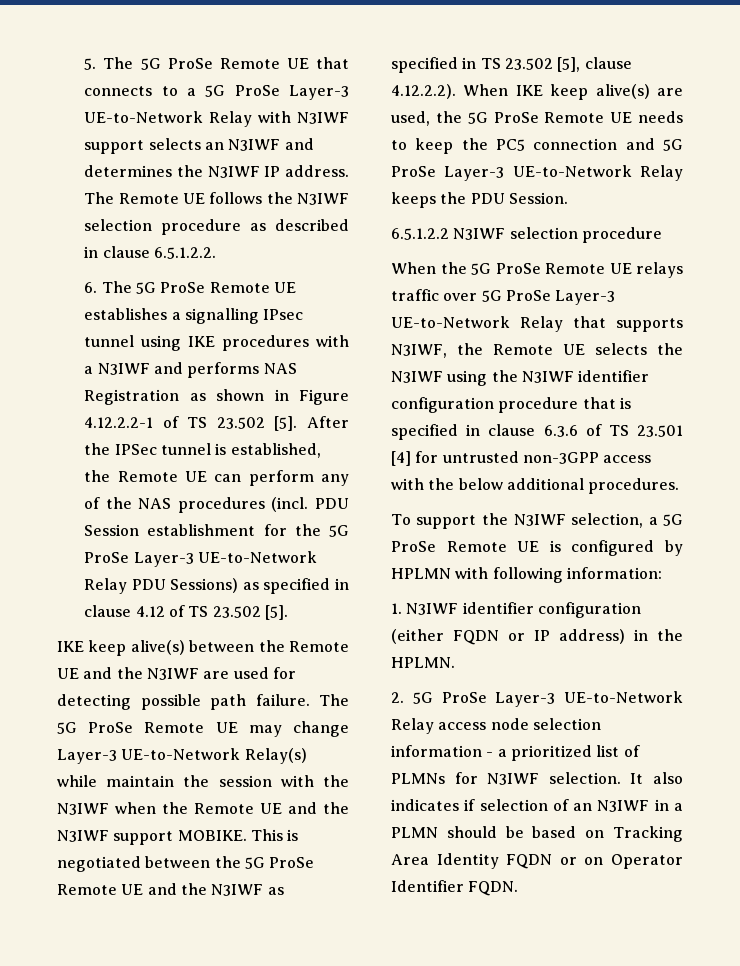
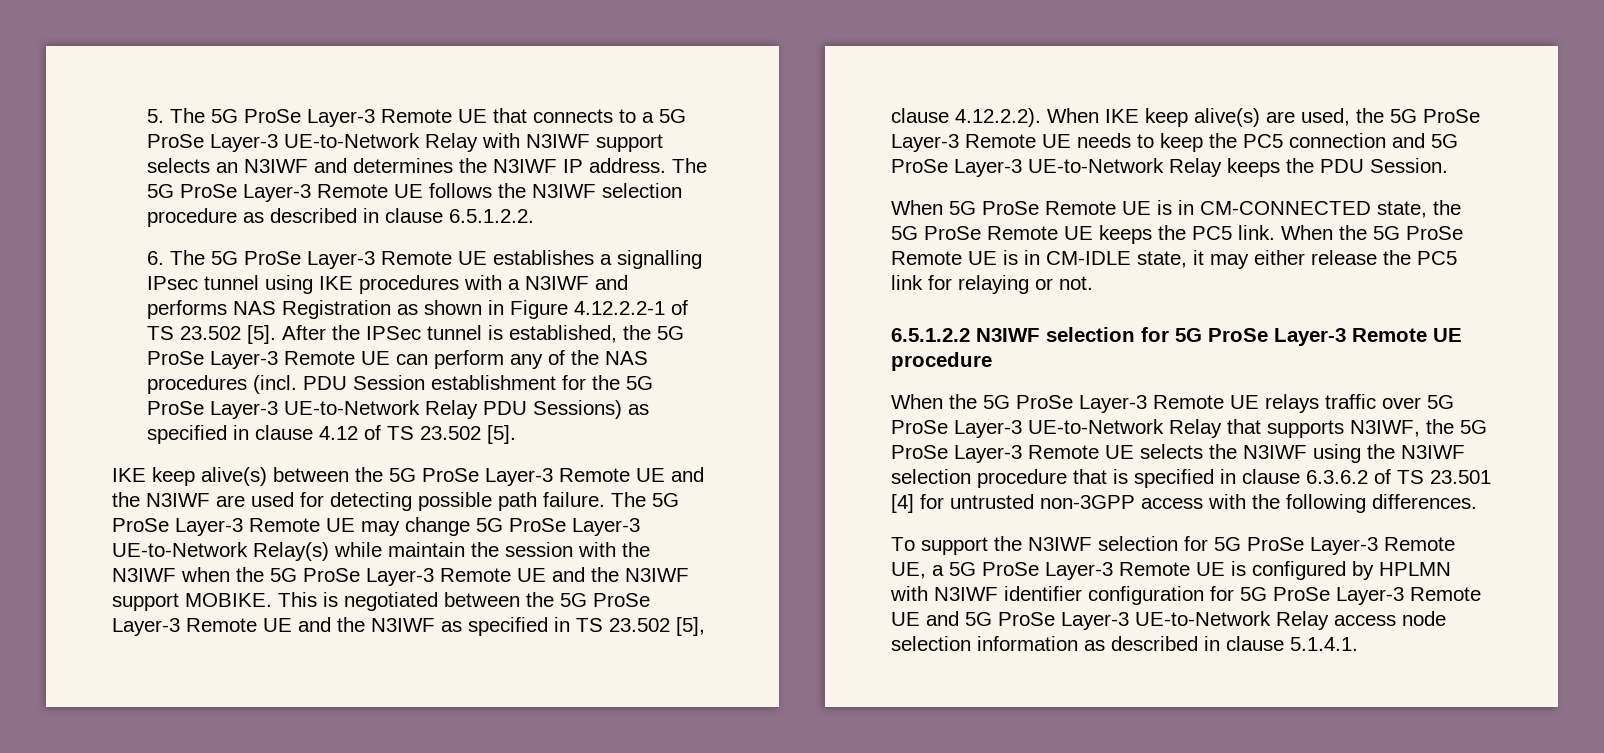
- 5. The 5G ProSe Remote UE that connects to a 5G ProSe Layer-3 UE-to-Network Relay with N3IWF support selects an N3IWF and determines the N3IWF IP address.
+ 5. The 5G ProSe Layer-3 Remote UE that connects to a 5G ProSe Layer-3 UE-to-Network Relay with N3IWF support selects an N3IWF and determines the N3IWF IP address.
- The Remote UE follows the N3IWF selection procedure as described in clause 6.5.1.2.2.
+ The 5G ProSe Layer-3 Remote UE follows the N3IWF selection procedure as described in clause 6.5.1.2.2.
- 6. The 5G ProSe Remote UE establishes a signalling IPsec tunnel using IKE procedures with a N3IWF and performs NAS Registration as shown in Figure 4.12.2.2-1 of TS 23.502 [5].
+ 6. The 5G ProSe Layer-3 Remote UE establishes a signalling IPsec tunnel using IKE procedures with a N3IWF and performs NAS Registration as shown in Figure 4.12.2.2-1 of TS 23.502 [5].
- After the IPSec tunnel is established, the Remote UE can perform any of the NAS procedures (incl. PDU Session establishment for the 5G ProSe Layer-3 UE-to-Network Relay PDU Sessions) as specified in clause 4.12 of TS 23.502 [5].
+ After the IPSec tunnel is established, the 5G ProSe Layer-3 Remote UE can perform any of the NAS procedures (incl. PDU Session establishment for the 5G ProSe Layer-3 UE-to-Network Relay PDU Sessions) as specified in clause 4.12 of TS 23.502 [5].
- IKE keep alive(s) between the Remote UE and the N3IWF are used for detecting possible path failure.
+ IKE keep alive(s) between the 5G ProSe Layer-3 Remote UE and the N3IWF are used for detecting possible path failure.
- The 5G ProSe Remote UE may change Layer-3 UE-to-Network Relay(s) while maintain the session with the N3IWF when the Remote UE and the N3IWF support MOBIKE.
+ The 5G ProSe Layer-3 Remote UE may change 5G ProSe Layer-3 UE-to-Network Relay(s) while maintain the session with the N3IWF when the 5G ProSe Layer-3 Remote UE and the N3IWF support MOBIKE.
- This is negotiated between the 5G ProSe Remote UE and the N3IWF as specified in TS 23.502 [5], clause 4.12.2.2). When IKE keep alive(s) are used, the 5G ProSe Remote UE needs to keep the PC5 connection and 5G ProSe Layer-3 UE-to-Network Relay keeps the PDU Session.
+ This is negotiated between the 5G ProSe Layer-3 Remote UE and the N3IWF as specified in TS 23.502 [5], clause 4.12.2.2). When IKE keep alive(s) are used, the 5G ProSe Layer-3 Remote UE needs to keep the PC5 connection and 5G ProSe Layer-3 UE-to-Network Relay keeps the PDU Session.
- 6.5.1.2.2 N3IWF selection procedure
+ When 5G ProSe Remote UE is in CM-CONNECTED state, the 5G ProSe Remote UE keeps the PC5 link. When the 5G ProSe Remote UE is in CM-IDLE state, it may either release the PC5 link for relaying or not.
+ 6.5.1.2.2 N3IWF selection for 5G ProSe Layer-3 Remote UE procedure
- When the 5G ProSe Remote UE relays traffic over 5G ProSe Layer-3 UE-to-Network Relay that supports N3IWF, the Remote UE selects the N3IWF using the N3IWF identifier configuration procedure that is specified in clause 6.3.6 of TS 23.501 [4] for untrusted non-3GPP access with the below additional procedures.
+ When the 5G ProSe Layer-3 Remote UE relays traffic over 5G ProSe Layer-3 UE-to-Network Relay that supports N3IWF, the 5G ProSe Layer-3 Remote UE selects the N3IWF using the N3IWF selection procedure that is specified in clause 6.3.6.2 of TS 23.501 [4] for untrusted non-3GPP access with the following differences.
- To support the N3IWF selection, a 5G ProSe Remote UE is configured by HPLMN with following information:
- 1. N3IWF identifier configuration (either FQDN or IP address) in the HPLMN.
- 2. 5G ProSe Layer-3 UE-to-Network Relay access node selection information - a prioritized list of PLMNs for N3IWF selection. It also indicates if selection of an N3IWF in a PLMN should be based on Tracking Area Identity FQDN or on Operator Identifier FQDN.
+ To support the N3IWF selection for 5G ProSe Layer-3 Remote UE, a 5G ProSe Layer-3 Remote UE is configured by HPLMN with N3IWF identifier configuration for 5G ProSe Layer-3 Remote UE and 5G ProSe Layer-3 UE-to-Network Relay access node selection information as described in clause 5.1.4.1.

